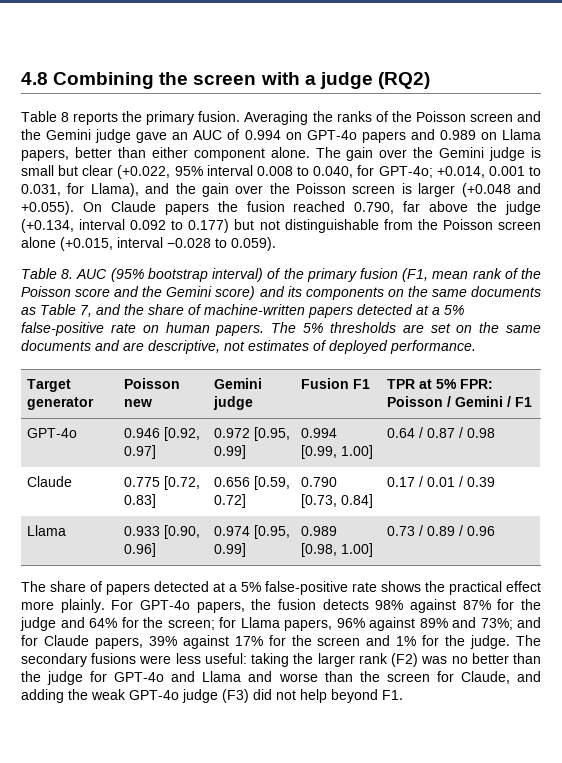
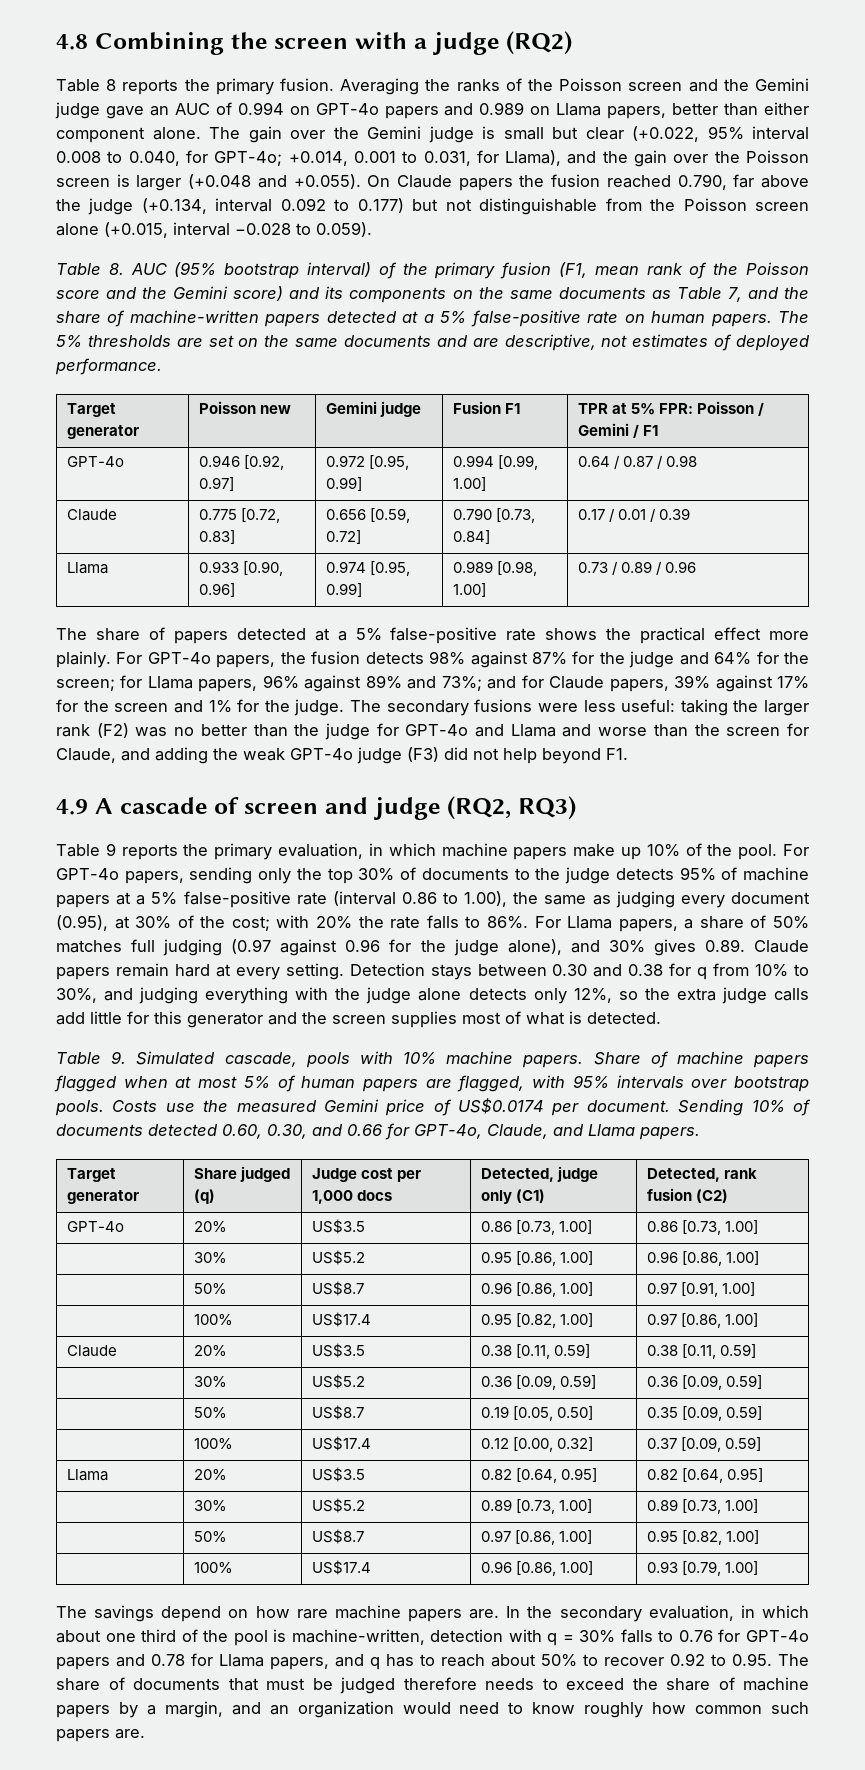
+ 4.9 A cascade of screen and judge (RQ2, RQ3)
+ Table 9 reports the primary evaluation, in which machine papers make up 10% of the pool. For GPT-4o papers, sending only the top 30% of documents to the judge detects 95% of machine papers at a 5% false-positive rate (interval 0.86 to 1.00), the same as judging every document (0.95), at 30% of the cost; with 20% the rate falls to 86%. For Llama papers, a share of 50% matches full judging (0.97 against 0.96 for the judge alone), and 30% gives 0.89. Claude papers remain hard at every setting. Detection stays between 0.30 and 0.38 for q from 10% to 30%, and judging everything with the judge alone detects only 12%, so the extra judge calls add little for this generator and the screen supplies most of what is detected.
+ Table 9. Simulated cascade, pools with 10% machine papers. Share of machine papers flagged when at most 5% of human papers are flagged, with 95% intervals over bootstrap pools. Costs use the measured Gemini price of US$0.0174 per document. Sending 10% of documents detected 0.60, 0.30, and 0.66 for GPT-4o, Claude, and Llama papers.
+ Target generator | Share judged (q) | Judge cost per 1,000 docs | Detected, judge only (C1) | Detected, rank fusion (C2)
+ GPT-4o | 20% | US$3.5 | 0.86 [0.73, 1.00] | 0.86 [0.73, 1.00]
+ | 30% | US$5.2 | 0.95 [0.86, 1.00] | 0.96 [0.86, 1.00]
+ | 50% | US$8.7 | 0.96 [0.86, 1.00] | 0.97 [0.91, 1.00]
+ | 100% | US$17.4 | 0.95 [0.82, 1.00] | 0.97 [0.86, 1.00]
+ Claude | 20% | US$3.5 | 0.38 [0.11, 0.59] | 0.38 [0.11, 0.59]
+ | 30% | US$5.2 | 0.36 [0.09, 0.59] | 0.36 [0.09, 0.59]
+ | 50% | US$8.7 | 0.19 [0.05, 0.50] | 0.35 [0.09, 0.59]
+ | 100% | US$17.4 | 0.12 [0.00, 0.32] | 0.37 [0.09, 0.59]
+ Llama | 20% | US$3.5 | 0.82 [0.64, 0.95] | 0.82 [0.64, 0.95]
+ | 30% | US$5.2 | 0.89 [0.73, 1.00] | 0.89 [0.73, 1.00]
+ | 50% | US$8.7 | 0.97 [0.86, 1.00] | 0.95 [0.82, 1.00]
+ | 100% | US$17.4 | 0.96 [0.86, 1.00] | 0.93 [0.79, 1.00]
+ The savings depend on how rare machine papers are. In the secondary evaluation, in which about one third of the pool is machine-written, detection with q = 30% falls to 0.76 for GPT-4o papers and 0.78 for Llama papers, and q has to reach about 50% to recover 0.92 to 0.95. The share of documents that must be judged therefore needs to exceed the share of machine papers by a margin, and an organization would need to know roughly how common such papers are.

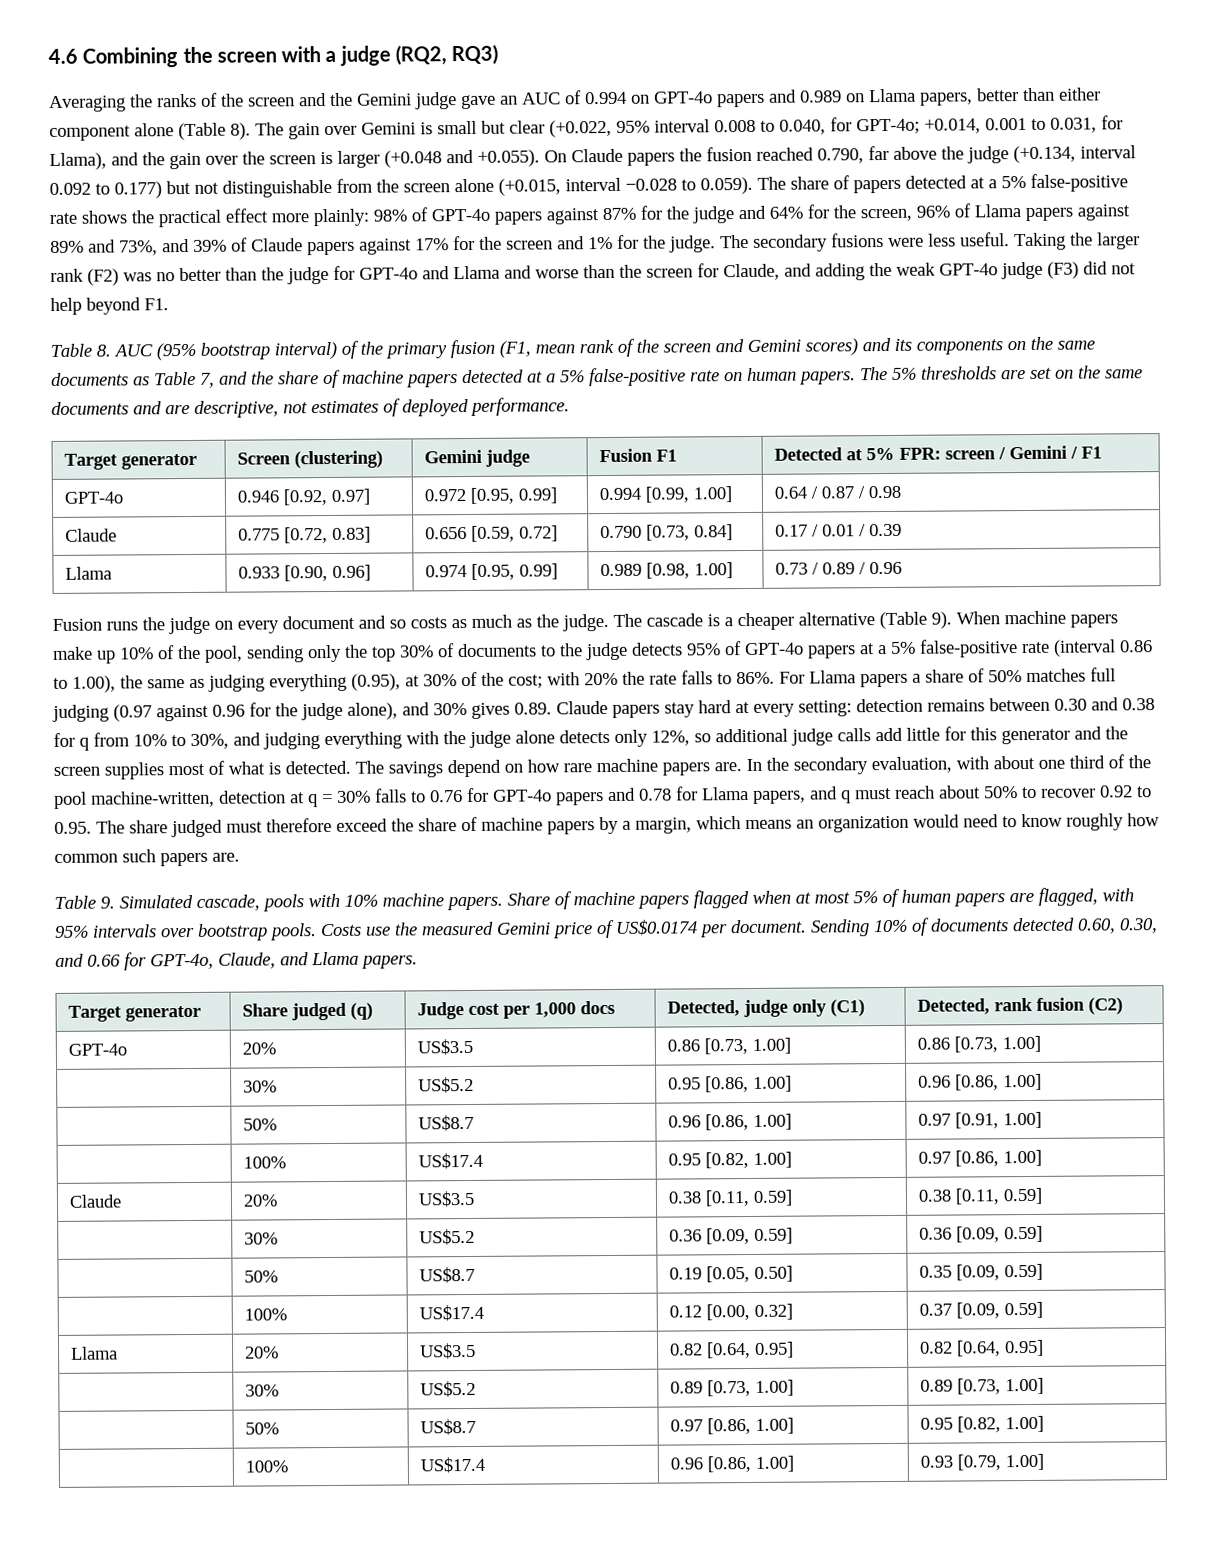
- 4.8 Combining the screen with a judge (RQ2)
- Table 8 reports the primary fusion. Averaging the ranks of the Poisson screen and the Gemini judge gave an AUC of 0.994 on GPT-4o papers and 0.989 on Llama papers, better than either component alone. The gain over the Gemini judge is small but clear (+0.022, 95% interval 0.008 to 0.040, for GPT-4o;
+ 4.6 Combining the screen with a judge (RQ2, RQ3)
+ Averaging the ranks of the screen and the Gemini judge gave an AUC of 0.994 on GPT-4o papers and 0.989 on Llama papers, better than either component alone (Table 8). The gain over Gemini is small but clear (+0.022, 95% interval 0.008 to 0.040, for GPT-4o;
- +0.014, 0.001 to 0.031, for Llama), and the gain over the Poisson screen is larger (+0.048 and +0.055). On Claude papers the fusion reached 0.790, far above the judge (+0.134, interval 0.092 to 0.177) but not distinguishable from the Poisson screen alone (+0.015, interval −0.028 to 0.059).
+ +0.014, 0.001 to 0.031, for Llama), and the gain over the screen is larger (+0.048 and +0.055). On Claude papers the fusion reached 0.790, far above the judge (+0.134, interval 0.092 to 0.177) but not distinguishable from the screen alone (+0.015, interval −0.028 to 0.059). The share of papers detected at a 5% false-positive rate shows the practical effect more plainly: 98% of GPT-4o papers against 87% for the judge and 64% for the screen, 96% of Llama papers against 89% and 73%, and 39% of Claude papers against 17% for the screen and 1% for the judge. The secondary fusions were less useful. Taking the larger rank (F2) was no better than the judge for GPT-4o and Llama and worse than the screen for Claude, and adding the weak GPT-4o judge (F3) did not help beyond F1.
- Table 8. AUC (95% bootstrap interval) of the primary fusion (F1, mean rank of the Poisson score and the Gemini score) and its components on the same documents as Table 7, and the share of machine-written papers detected at a 5% false-positive rate on human papers.
+ Table 8. AUC (95% bootstrap interval) of the primary fusion (F1, mean rank of the screen and Gemini scores) and its components on the same documents as Table 7, and the share of machine papers detected at a 5% false-positive rate on human papers.
- Target generator | Poisson new | Gemini judge | Fusion F1 | TPR at 5% FPR: Poisson / Gemini / F1
+ Target generator | Screen (clustering) | Gemini judge | Fusion F1 | Detected at 5% FPR: screen / Gemini / F1
- The share of papers detected at a 5% false-positive rate shows the practical effect more plainly. For GPT-4o papers, the fusion detects 98% against 87% for the judge and 64% for the screen; for Llama papers, 96% against 89% and 73%; and for Claude papers, 39% against 17% for the screen and 1% for the judge. The secondary fusions were less useful: taking the larger rank (F2) was no better than the judge for GPT-4o and Llama and worse than the screen for Claude, and adding the weak GPT-4o judge (F3) did not help beyond F1.
- 4.9 A cascade of screen and judge (RQ2, RQ3)
- Table 9 reports the primary evaluation, in which machine papers make up 10% of the pool. For GPT-4o papers, sending only the top 30% of documents to the judge detects 95% of machine papers at a 5% false-positive rate (interval 0.86 to 1.00), the same as judging every document (0.95), at 30% of the cost; with 20% the rate falls to 86%.
+ Fusion runs the judge on every document and so costs as much as the judge. The cascade is a cheaper alternative (Table 9). When machine papers make up 10% of the pool, sending only the top 30% of documents to the judge detects 95% of GPT-4o papers at a 5% false-positive rate (interval 0.86 to 1.00), the same as judging everything (0.95), at 30% of the cost; with 20% the rate falls to 86%.
- For Llama papers, a share of 50% matches full judging (0.97 against 0.96 for the judge alone), and 30% gives 0.89. Claude papers remain hard at every setting. Detection stays between 0.30 and 0.38 for q from 10% to 30%, and judging everything with the judge alone detects only 12%, so the extra judge calls add little for this generator and the screen supplies most of what is detected.
+ For Llama papers a share of 50% matches full judging (0.97 against 0.96 for the judge alone), and 30% gives 0.89. Claude papers stay hard at every setting: detection remains between 0.30 and 0.38 for q from 10% to 30%, and judging everything with the judge alone detects only 12%, so additional judge calls add little for this generator and the screen supplies most of what is detected. The savings depend on how rare machine papers are. In the secondary evaluation, with about one third of the pool machine-written, detection at q = 30% falls to 0.76 for GPT-4o papers and 0.78 for Llama papers, and q must reach about 50% to recover 0.92 to 0.95. The share judged must therefore exceed the share of machine papers by a margin, which means an organization would need to know roughly how common such papers are.
- The savings depend on how rare machine papers are. In the secondary evaluation, in which about one third of the pool is machine-written, detection with q = 30% falls to 0.76 for GPT-4o papers and 0.78 for Llama papers, and q has to reach about 50% to recover 0.92 to 0.95. The share of documents that must be judged therefore needs to exceed the share of machine papers by a margin, and an organization would need to know roughly how common such papers are.

